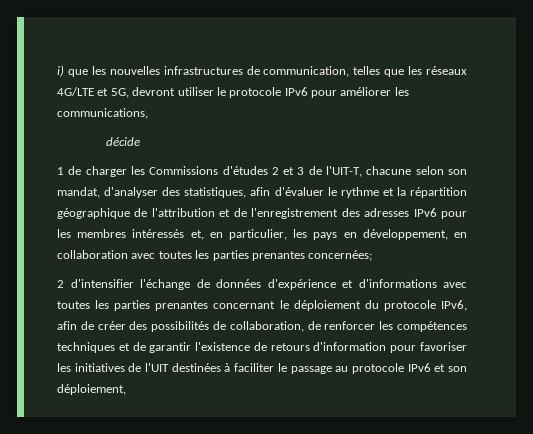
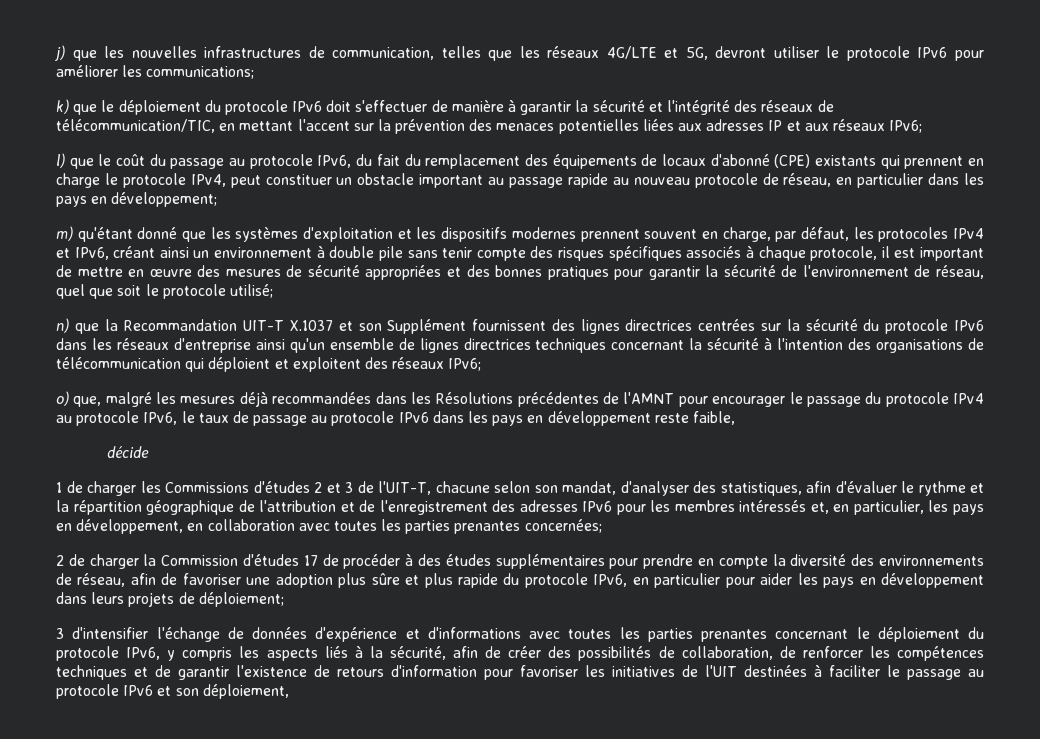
- i) que les nouvelles infrastructures de communication, telles que les réseaux 4G/LTE et 5G, devront utiliser le protocole IPv6 pour améliorer les communications,
+ j) que les nouvelles infrastructures de communication, telles que les réseaux 4G/LTE et 5G, devront utiliser le protocole IPv6 pour améliorer les communications;
+ k) que le déploiement du protocole IPv6 doit s'effectuer de manière à garantir la sécurité et l'intégrité des réseaux de télécommunication/TIC, en mettant l'accent sur la prévention des menaces potentielles liées aux adresses IP et aux réseaux IPv6;
+ l) que le coût du passage au protocole IPv6, du fait du remplacement des équipements de locaux d'abonné (CPE) existants qui prennent en charge le protocole IPv4, peut constituer un obstacle important au passage rapide au nouveau protocole de réseau, en particulier dans les pays en développement;
+ m) qu'étant donné que les systèmes d'exploitation et les dispositifs modernes prennent souvent en charge, par défaut, les protocoles IPv4 et IPv6, créant ainsi un environnement à double pile sans tenir compte des risques spécifiques associés à chaque protocole, il est important de mettre en œuvre des mesures de sécurité appropriées et des bonnes pratiques pour garantir la sécurité de l'environnement de réseau, quel que soit le protocole utilisé;
+ n) que la Recommandation UIT-T X.1037 et son Supplément fournissent des lignes directrices centrées sur la sécurité du protocole IPv6 dans les réseaux d'entreprise ainsi qu'un ensemble de lignes directrices techniques concernant la sécurité à l'intention des organisations de télécommunication qui déploient et exploitent des réseaux IPv6;
+ o) que, malgré les mesures déjà recommandées dans les Résolutions précédentes de l'AMNT pour encourager le passage du protocole IPv4 au protocole IPv6, le taux de passage au protocole IPv6 dans les pays en développement reste faible,
- 2 d'intensifier l'échange de données d'expérience et d'informations avec toutes les parties prenantes concernant le déploiement du protocole IPv6, afin de créer des possibilités de collaboration, de renforcer les compétences techniques et de garantir l'existence de retours d'information pour favoriser les initiatives de l'UIT destinées à faciliter le passage au protocole IPv6 et son déploiement,
+ 2 de charger la Commission d'études 17 de procéder à des études supplémentaires pour prendre en compte la diversité des environnements de réseau, afin de favoriser une adoption plus sûre et plus rapide du protocole IPv6, en particulier pour aider les pays en développement dans leurs projets de déploiement;
+ 3 d'intensifier l'échange de données d'expérience et d'informations avec toutes les parties prenantes concernant le déploiement du protocole IPv6, y compris les aspects liés à la sécurité, afin de créer des possibilités de collaboration, de renforcer les compétences techniques et de garantir l'existence de retours d'information pour favoriser les initiatives de l'UIT destinées à faciliter le passage au protocole IPv6 et son déploiement,

